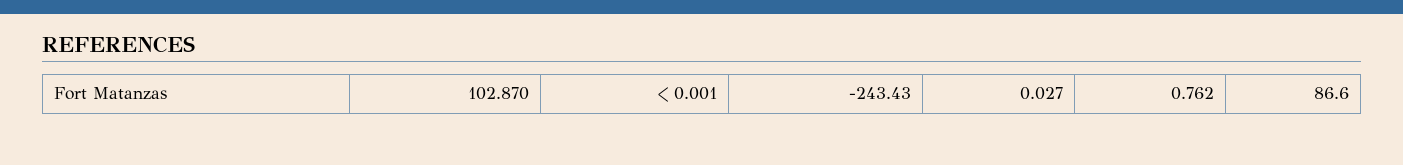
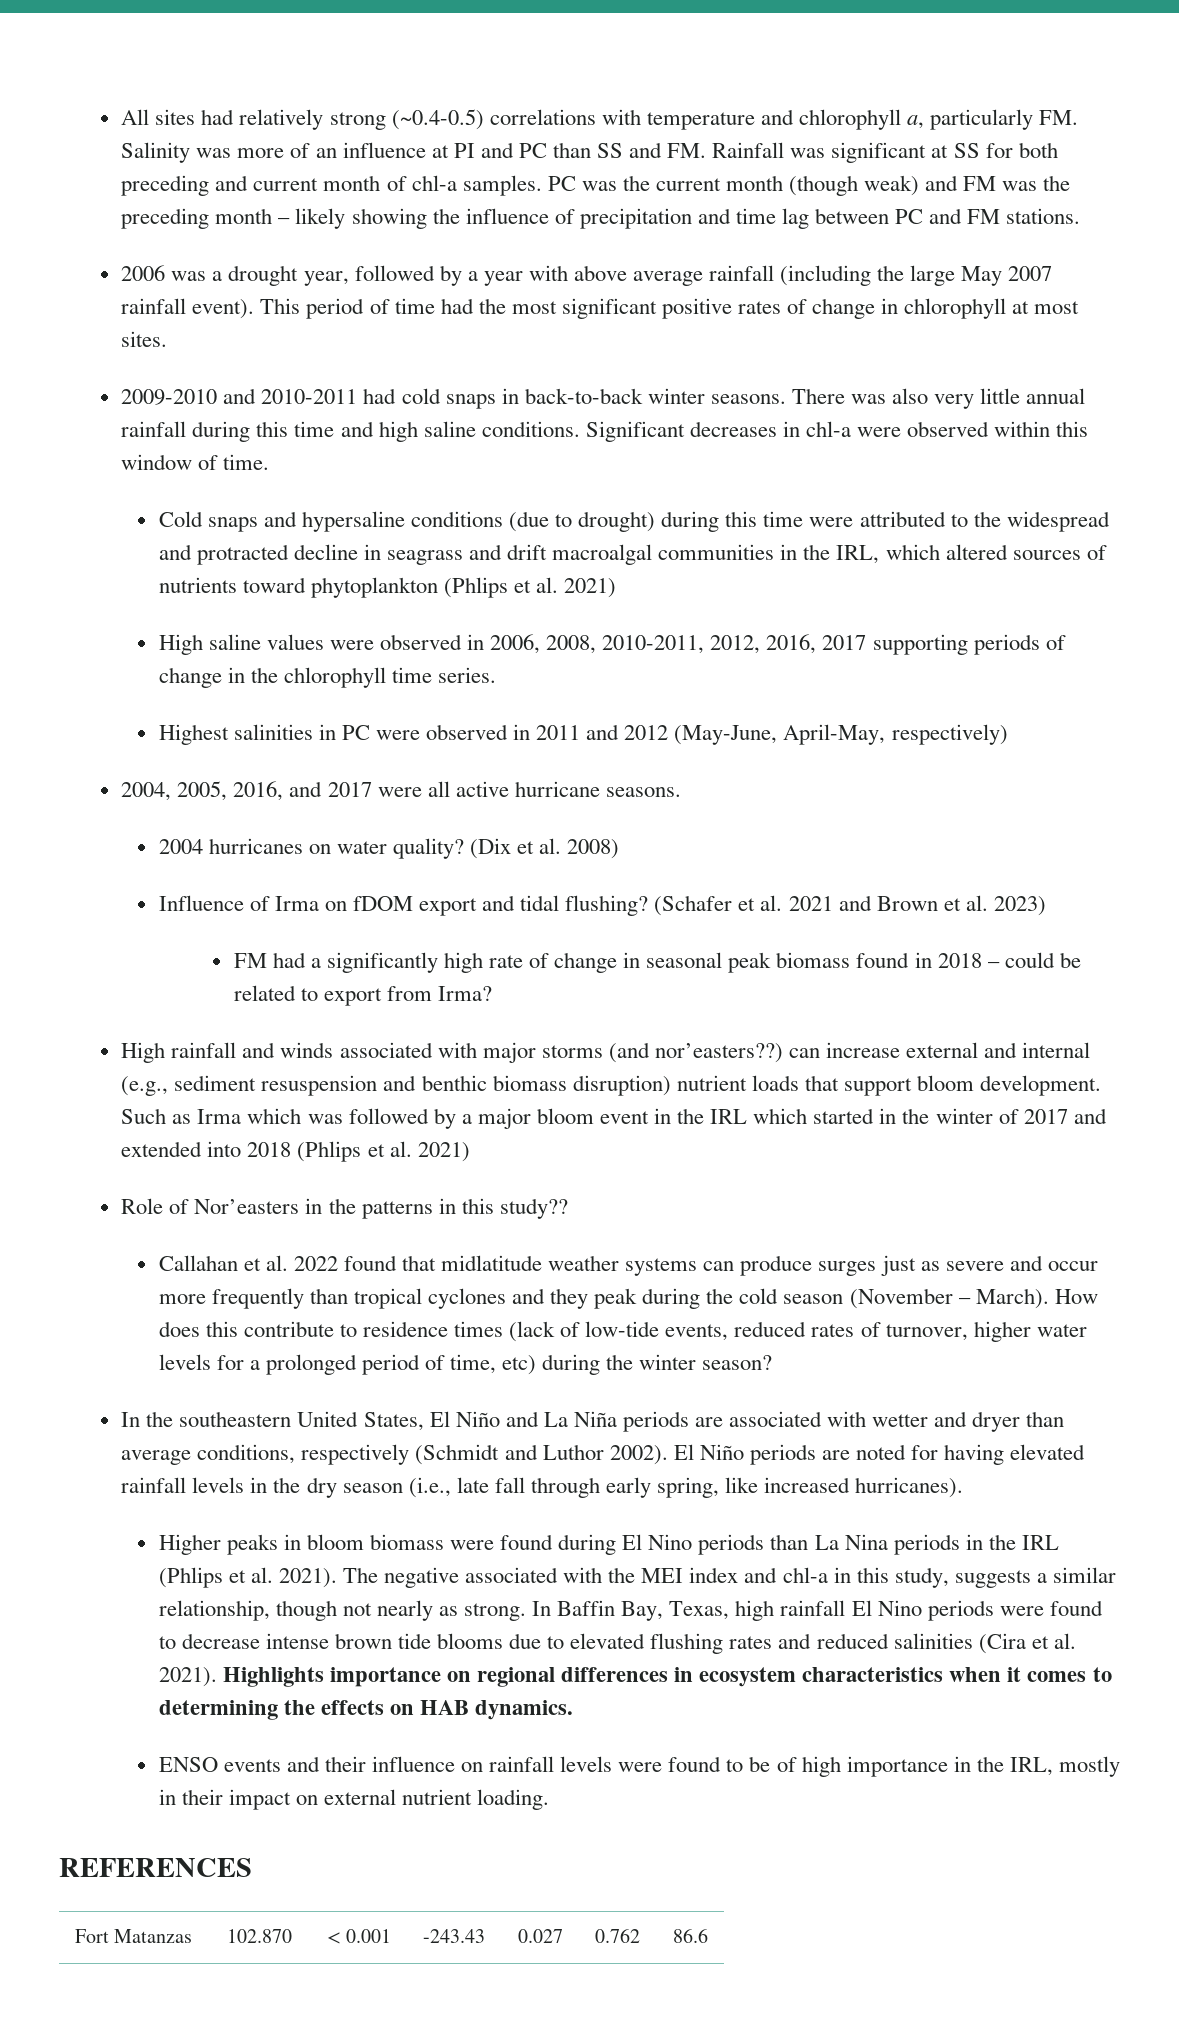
+ All sites had relatively strong (~0.4-0.5) correlations with temperature and chlorophyll a, particularly FM. Salinity was more of an influence at PI and PC than SS and FM. Rainfall was significant at SS for both preceding and current month of chl-a samples. PC was the current month (though weak) and FM was the preceding month – likely showing the influence of precipitation and time lag between PC and FM stations.
+ 2006 was a drought year, followed by a year with above average rainfall (including the large May 2007 rainfall event). This period of time had the most significant positive rates of change in chlorophyll at most sites.
+ 2009-2010 and 2010-2011 had cold snaps in back-to-back winter seasons. There was also very little annual rainfall during this time and high saline conditions. Significant decreases in chl-a were observed within this window of time.
+ Cold snaps and hypersaline conditions (due to drought) during this time were attributed to the widespread and protracted decline in seagrass and drift macroalgal communities in the IRL, which altered sources of nutrients toward phytoplankton (Phlips et al. 2021)
+ High saline values were observed in 2006, 2008, 2010-2011, 2012, 2016, 2017 supporting periods of change in the chlorophyll time series.
+ Highest salinities in PC were observed in 2011 and 2012 (May-June, April-May, respectively)
+ 2004, 2005, 2016, and 2017 were all active hurricane seasons.
+ 2004 hurricanes on water quality? (Dix et al. 2008)
+ Influence of Irma on fDOM export and tidal flushing? (Schafer et al. 2021 and Brown et al. 2023)
+ FM had a significantly high rate of change in seasonal peak biomass found in 2018 – could be related to export from Irma?
+ High rainfall and winds associated with major storms (and nor’easters??) can increase external and internal (e.g., sediment resuspension and benthic biomass disruption) nutrient loads that support bloom development. Such as Irma which was followed by a major bloom event in the IRL which started in the winter of 2017 and extended into 2018 (Phlips et al. 2021)
+ Role of Nor’easters in the patterns in this study??
+ Callahan et al. 2022 found that midlatitude weather systems can produce surges just as severe and occur more frequently than tropical cyclones and they peak during the cold season (November – March). How does this contribute to residence times (lack of low-tide events, reduced rates of turnover, higher water levels for a prolonged period of time, etc) during the winter season?
+ In the southeastern United States, El Niño and La Niña periods are associated with wetter and dryer than average conditions, respectively (Schmidt and Luthor 2002). El Niño periods are noted for having elevated rainfall levels in the dry season (i.e., late fall through early spring, like increased hurricanes).
+ Higher peaks in bloom biomass were found during El Nino periods than La Nina periods in the IRL (Phlips et al. 2021). The negative associated with the MEI index and chl-a in this study, suggests a similar relationship, though not nearly as strong. In Baffin Bay, Texas, high rainfall El Nino periods were found to decrease intense brown tide blooms due to elevated flushing rates and reduced salinities (Cira et al. 2021). Highlights importance on regional differences in ecosystem characteristics when it comes to determining the effects on HAB dynamics.
+ ENSO events and their influence on rainfall levels were found to be of high importance in the IRL, mostly in their impact on external nutrient loading.

